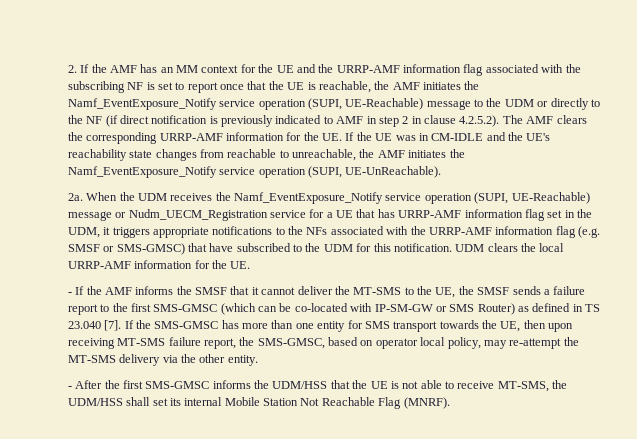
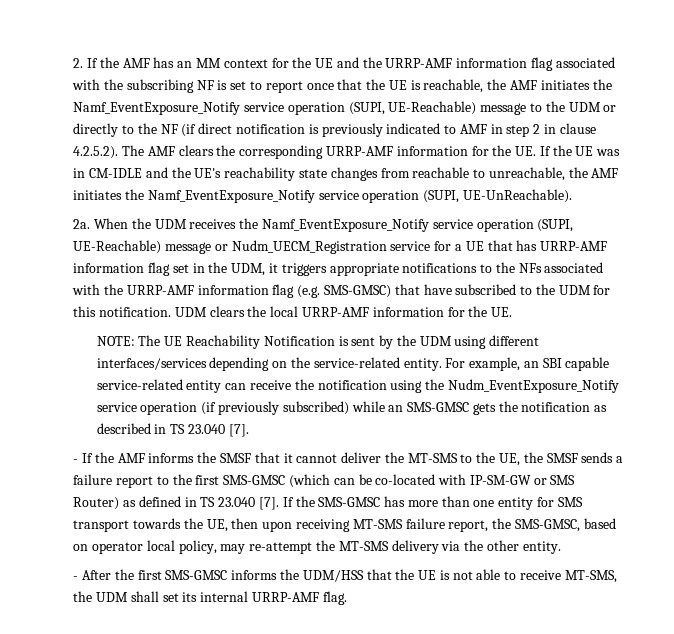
- When the UDM receives the Namf_EventExposure_Notify service operation (SUPI, UE-Reachable) message or Nudm_UECM_Registration service for a UE that has URRP-AMF information flag set in the UDM, it triggers appropriate notifications to the NFs associated with the URRP-AMF information flag (e.g. SMSF or SMS-GMSC) that have subscribed to the UDM for this notification.
+ When the UDM receives the Namf_EventExposure_Notify service operation (SUPI, UE-Reachable) message or Nudm_UECM_Registration service for a UE that has URRP-AMF information flag set in the UDM, it triggers appropriate notifications to the NFs associated with the URRP-AMF information flag (e.g. SMS-GMSC) that have subscribed to the UDM for this notification.
+ NOTE: The UE Reachability Notification is sent by the UDM using different interfaces/services depending on the service-related entity. For example, an SBI capable service-related entity can receive the notification using the Nudm_EventExposure_Notify service operation (if previously subscribed) while an SMS-GMSC gets the notification as described in TS 23.040 [7].
- - After the first SMS-GMSC informs the UDM/HSS that the UE is not able to receive MT-SMS, the UDM/HSS shall set its internal Mobile Station Not Reachable Flag (MNRF).
+ - After the first SMS-GMSC informs the UDM/HSS that the UE is not able to receive MT-SMS, the UDM shall set its internal URRP-AMF flag.

